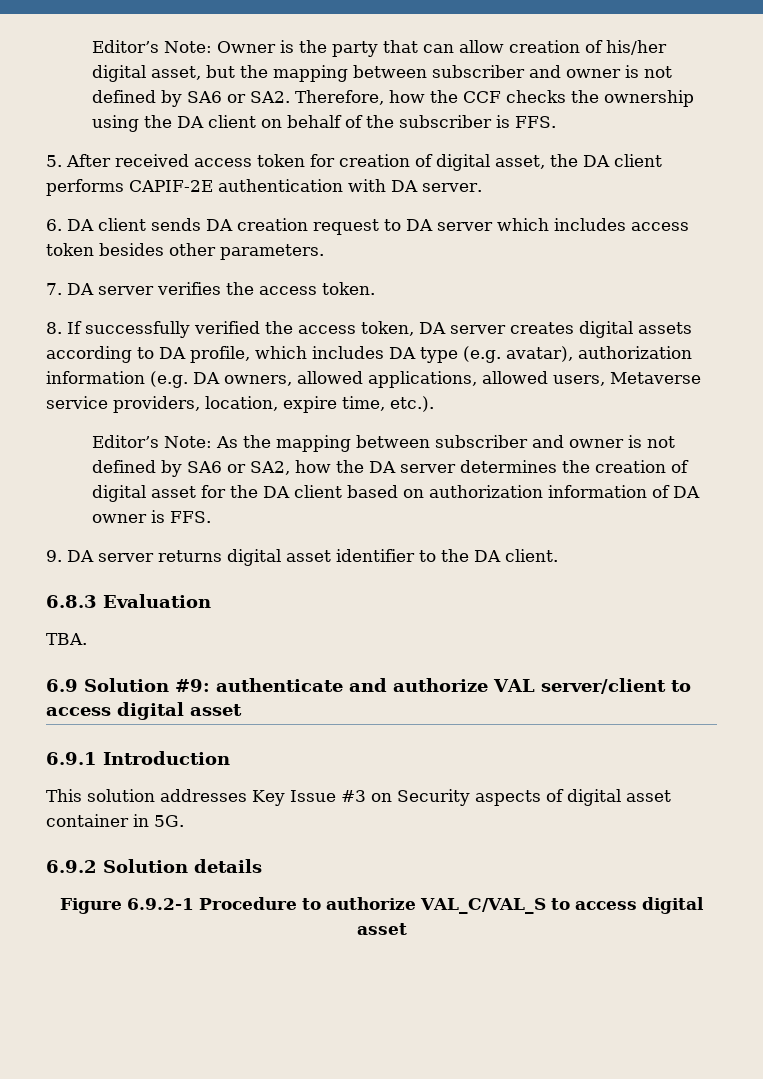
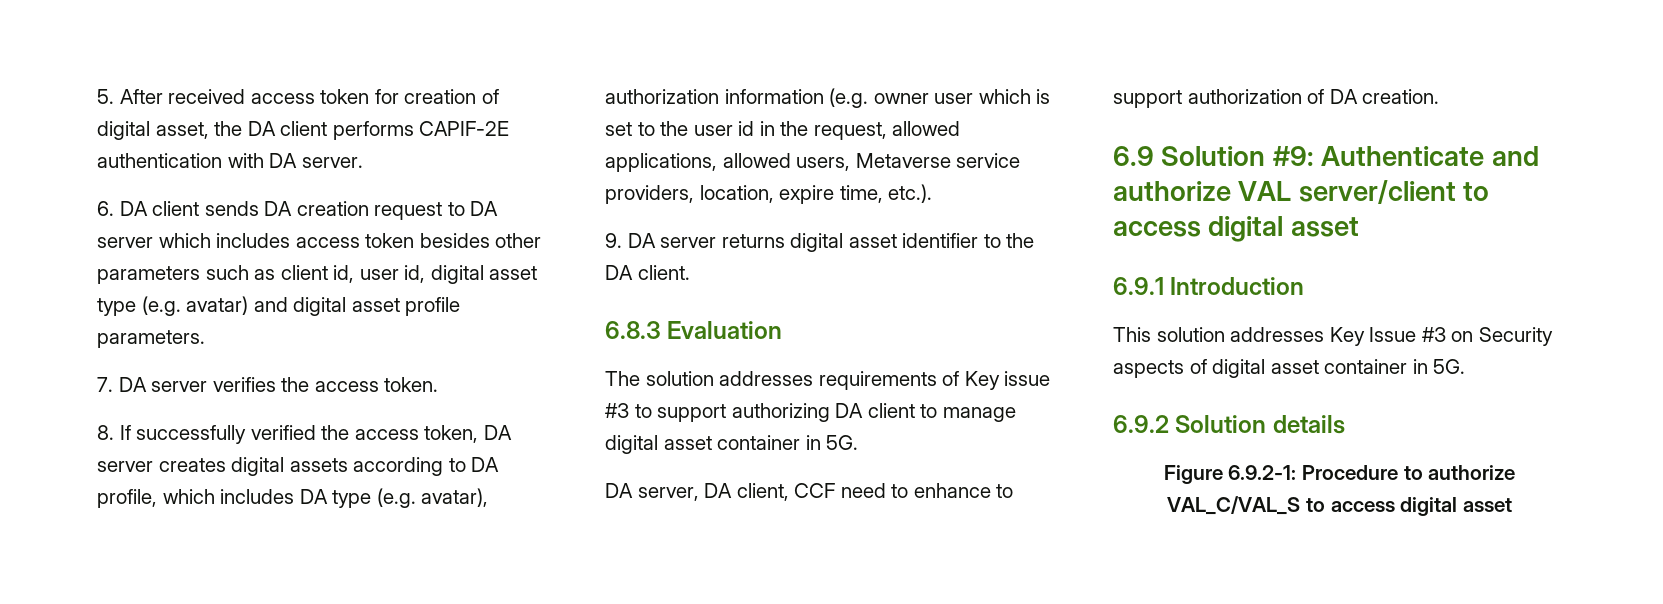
- Editor’s Note: Owner is the party that can allow creation of his/her digital asset, but the mapping between subscriber and owner is not defined by SA6 or SA2. Therefore, how the CCF checks the ownership using the DA client on behalf of the subscriber is FFS.
- 6. DA client sends DA creation request to DA server which includes access token besides other parameters.
+ 6. DA client sends DA creation request to DA server which includes access token besides other parameters such as client id, user id, digital asset type (e.g. avatar) and digital asset profile parameters.
- 8. If successfully verified the access token, DA server creates digital assets according to DA profile, which includes DA type (e.g. avatar), authorization information (e.g. DA owners, allowed applications, allowed users, Metaverse service providers, location, expire time, etc.).
+ 8. If successfully verified the access token, DA server creates digital assets according to DA profile, which includes DA type (e.g. avatar), authorization information (e.g. owner user which is set to the user id in the request, allowed applications, allowed users, Metaverse service providers, location, expire time, etc.).
- Editor’s Note: As the mapping between subscriber and owner is not defined by SA6 or SA2, how the DA server determines the creation of digital asset for the DA client based on authorization information of DA owner is FFS.
- TBA.
+ The solution addresses requirements of Key issue #3 to support authorizing DA client to manage digital asset container in 5G.
+ DA server, DA client, CCF need to enhance to support authorization of DA creation.
- 6.9 Solution #9: authenticate and authorize VAL server/client to access digital asset
+ 6.9 Solution #9: Authenticate and authorize VAL server/client to access digital asset
- Figure 6.9.2-1 Procedure to authorize VAL_C/VAL_S to access digital asset
+ Figure 6.9.2-1: Procedure to authorize VAL_C/VAL_S to access digital asset

